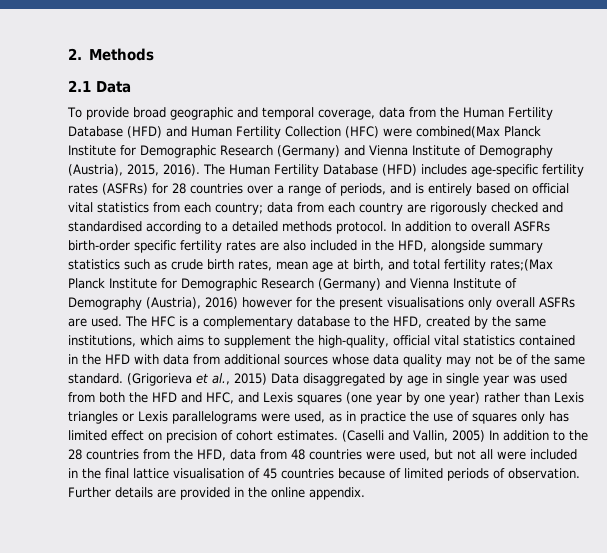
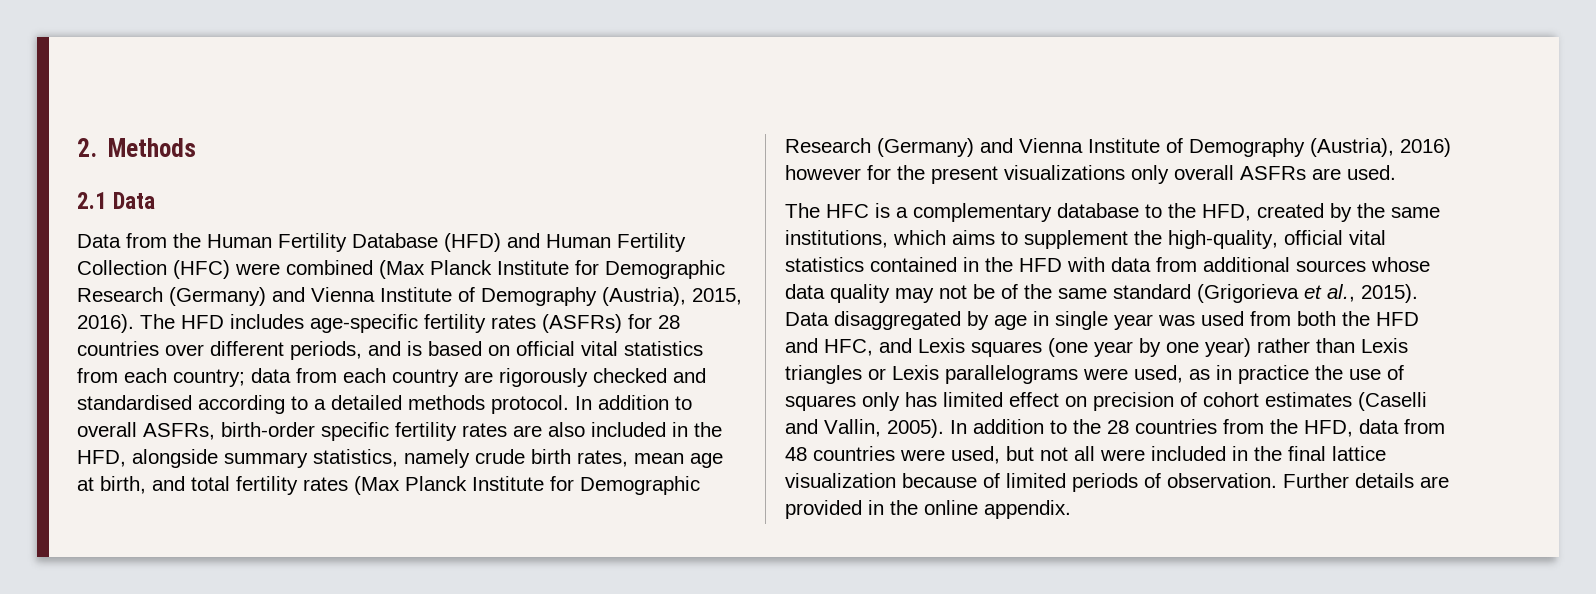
- To provide broad geographic and temporal coverage, data from the Human Fertility Database (HFD) and Human Fertility Collection (HFC) were combined(Max Planck Institute for Demographic Research (Germany) and Vienna Institute of Demography (Austria), 2015, 2016).
+ Data from the Human Fertility Database (HFD) and Human Fertility Collection (HFC) were combined (Max Planck Institute for Demographic Research (Germany) and Vienna Institute of Demography (Austria), 2015, 2016).
- The Human Fertility Database (HFD) includes age-specific fertility rates (ASFRs) for 28 countries over a range of periods, and is entirely based on official vital statistics from each country; data from each country are rigorously checked and standardised according to a detailed methods protocol.
+ The HFD includes age-specific fertility rates (ASFRs) for 28 countries over different periods, and is based on official vital statistics from each country; data from each country are rigorously checked and standardised according to a detailed methods protocol.
- In addition to overall ASFRs birth-order specific fertility rates are also included in the HFD, alongside summary statistics such as crude birth rates, mean age at birth, and total fertility rates;(Max Planck Institute for Demographic Research (Germany) and Vienna Institute of Demography (Austria), 2016) however for the present visualisations only overall ASFRs are used. The HFC is a complementary database to the HFD, created by the same institutions, which aims to supplement the high-quality, official vital statistics contained in the HFD with data from additional sources whose data quality may not be of the same standard. (Grigorieva et al., 2015) Data disaggregated by age in single year was used from both the HFD and HFC, and Lexis squares (one year by one year) rather than Lexis triangles or Lexis parallelograms were used, as in practice the use of squares only has limited effect on precision of cohort estimates. (Caselli and Vallin, 2005) In addition to the 28 countries from the HFD, data from 48 countries were used, but not all were included in the final lattice visualisation of 45 countries because of limited periods of observation.
+ In addition to overall ASFRs, birth-order specific fertility rates are also included in the HFD, alongside summary statistics, namely crude birth rates, mean age at birth, and total fertility rates (Max Planck Institute for Demographic Research (Germany) and Vienna Institute of Demography (Austria), 2016) however for the present visualizations only overall ASFRs are used.
+ The HFC is a complementary database to the HFD, created by the same institutions, which aims to supplement the high-quality, official vital statistics contained in the HFD with data from additional sources whose data quality may not be of the same standard (Grigorieva et al., 2015). Data disaggregated by age in single year was used from both the HFD and HFC, and Lexis squares (one year by one year) rather than Lexis triangles or Lexis parallelograms were used, as in practice the use of squares only has limited effect on precision of cohort estimates (Caselli and Vallin, 2005). In addition to the 28 countries from the HFD, data from 48 countries were used, but not all were included in the final lattice visualization because of limited periods of observation.

